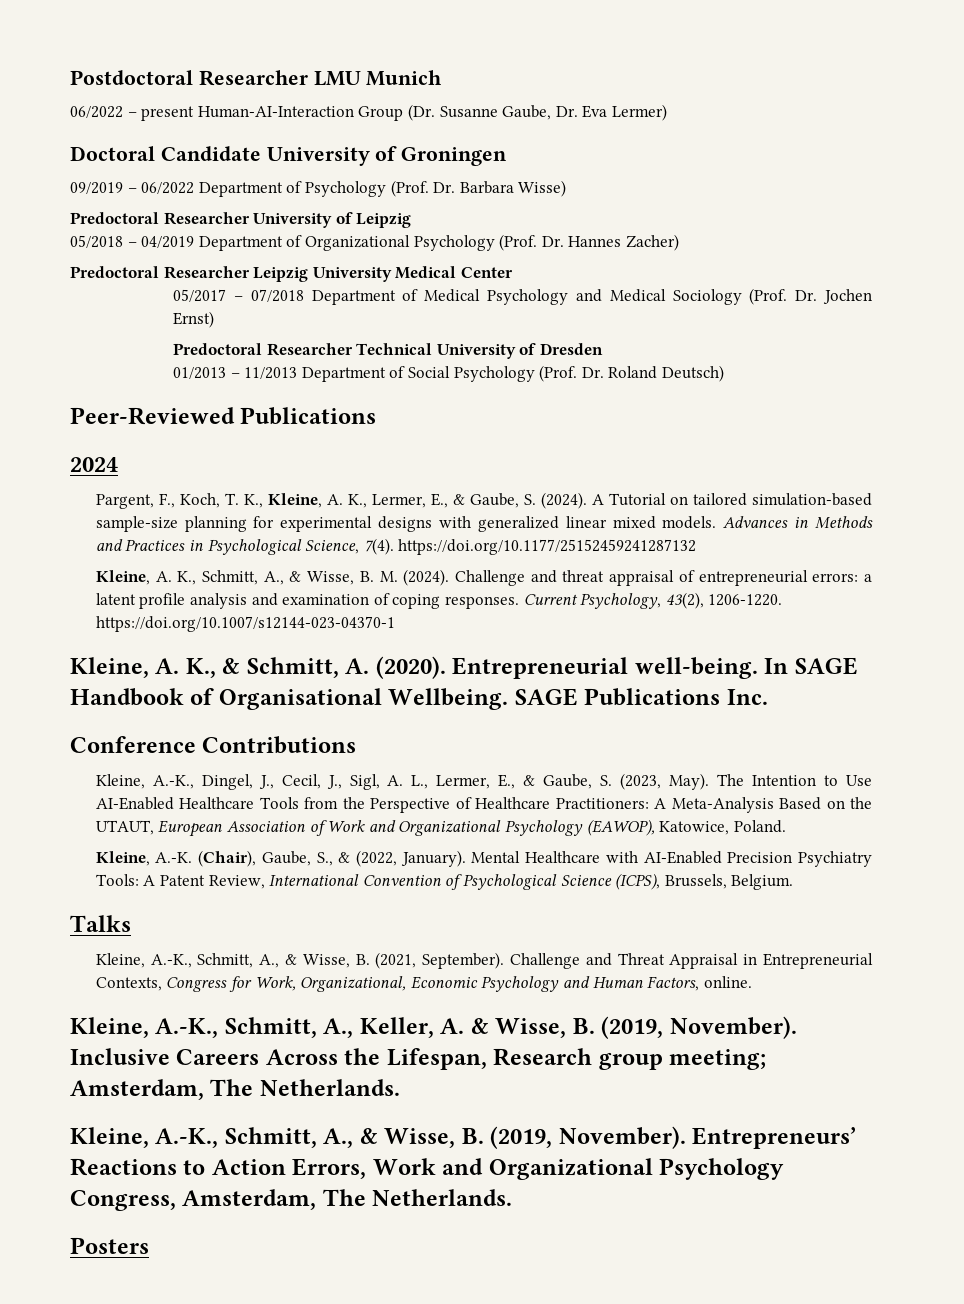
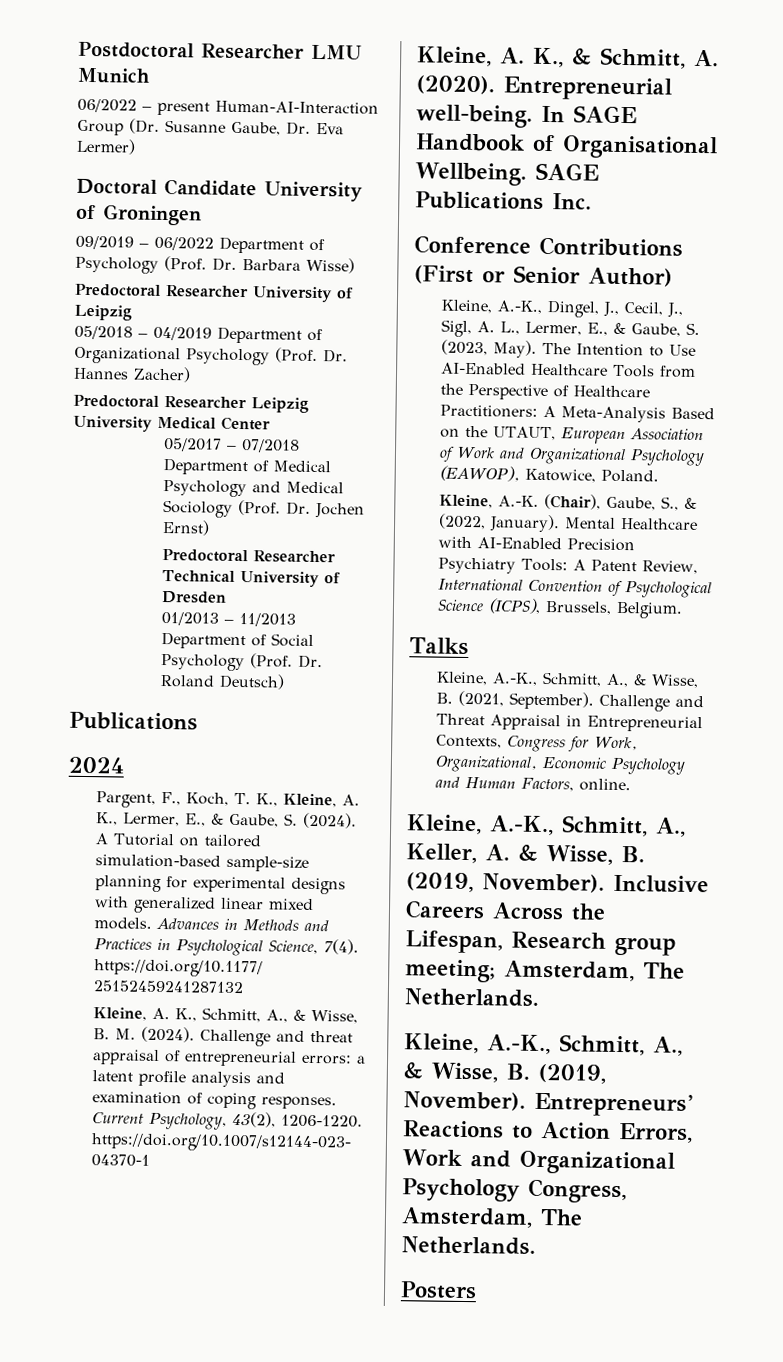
  01/2013 – 11/2013 Department of Social Psychology (Prof. Dr. Roland Deutsch)
- Peer-Reviewed Publications
+ Publications
- Conference Contributions
+ Conference Contributions (First or Senior Author)

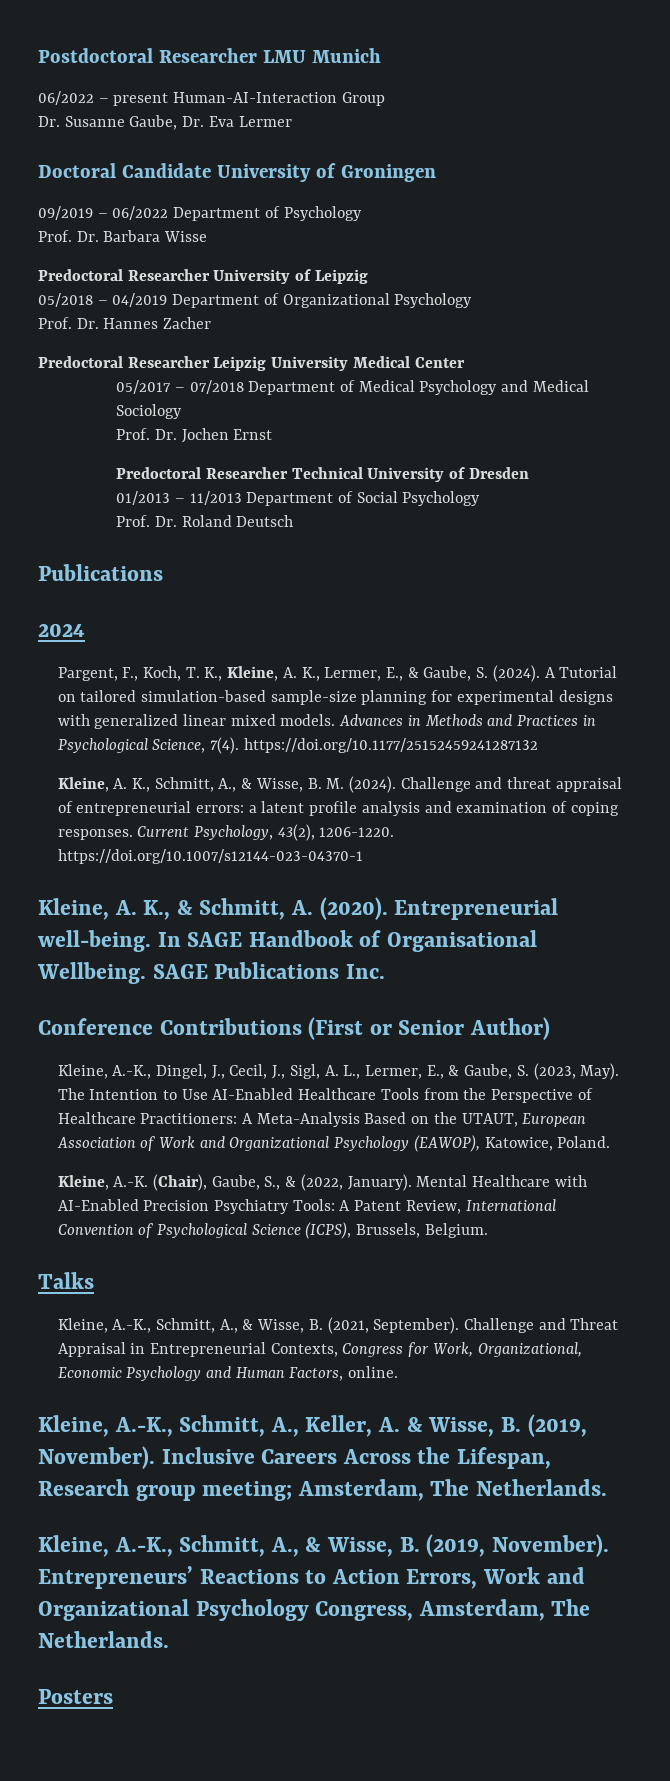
- 06/2022 – present Human-AI-Interaction Group (Dr. Susanne Gaube, Dr. Eva Lermer)
+ 06/2022 – present Human-AI-Interaction Group
+ Dr. Susanne Gaube, Dr. Eva Lermer
- 09/2019 – 06/2022 Department of Psychology (Prof. Dr. Barbara Wisse)
+ 09/2019 – 06/2022 Department of Psychology
+ Prof. Dr. Barbara Wisse
- 05/2018 – 04/2019 Department of Organizational Psychology (Prof. Dr. Hannes Zacher)
+ 05/2018 – 04/2019 Department of Organizational Psychology
+ Prof. Dr. Hannes Zacher
- 05/2017 – 07/2018 Department of Medical Psychology and Medical Sociology (Prof. Dr. Jochen Ernst)
+ 05/2017 – 07/2018 Department of Medical Psychology and Medical Sociology
+ Prof. Dr. Jochen Ernst
- 01/2013 – 11/2013 Department of Social Psychology (Prof. Dr. Roland Deutsch)
+ 01/2013 – 11/2013 Department of Social Psychology
+ Prof. Dr. Roland Deutsch

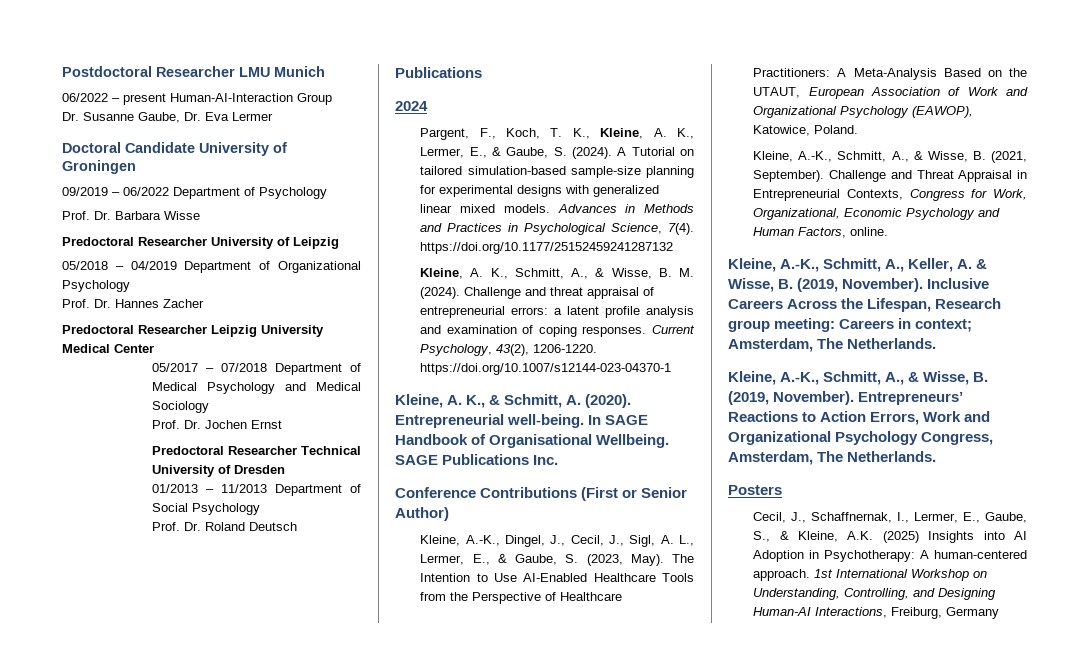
- Kleine, A.-K. (Chair), Gaube, S., & (2022, January). Mental Healthcare with AI-Enabled Precision Psychiatry Tools: A Patent Review, International Convention of Psychological Science (ICPS), Brussels, Belgium.
- Talks
- Inclusive Careers Across the Lifespan, Research group meeting; Amsterdam, The Netherlands.
+ Inclusive Careers Across the Lifespan, Research group meeting: Careers in context; Amsterdam, The Netherlands.
+ Cecil, J., Schaffnernak, I., Lermer, E., Gaube, S., & Kleine, A.K. (2025) Insights into AI Adoption in Psychotherapy: A human-centered approach. 1st International Workshop on Understanding, Controlling, and Designing Human-AI Interactions, Freiburg, Germany

